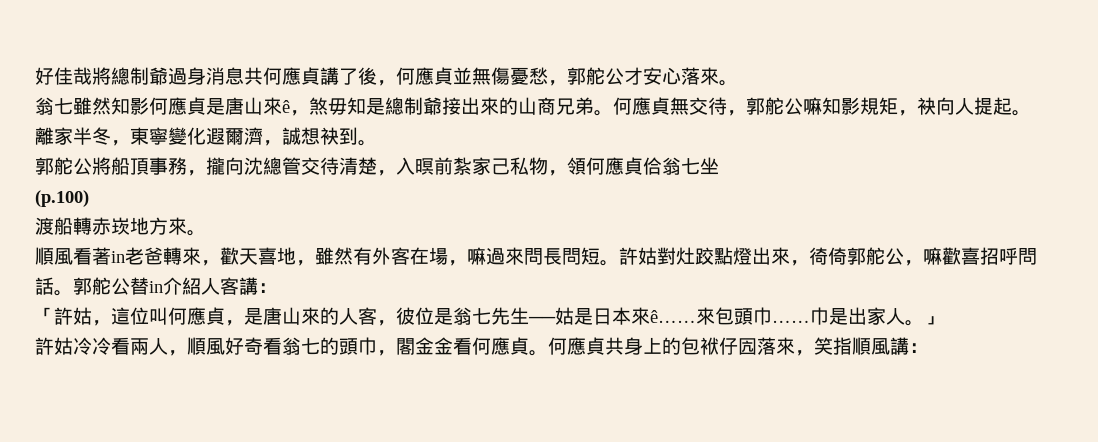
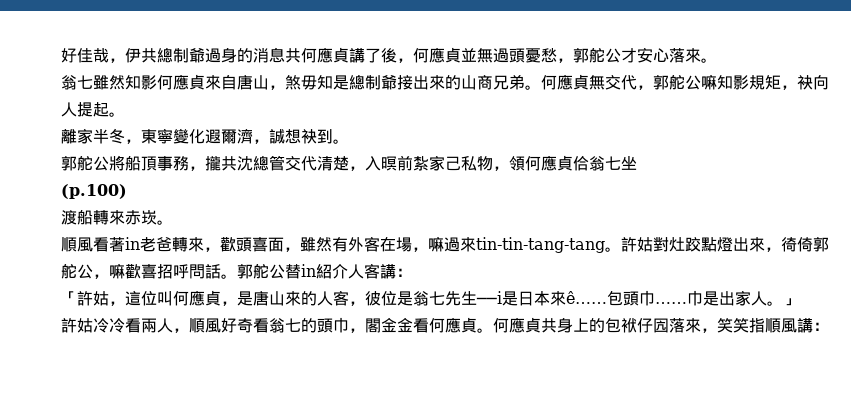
- 好佳哉將總制爺過身消息共何應貞講了後，何應貞並無傷憂愁，郭舵公才安心落來。
+ 好佳哉，伊共總制爺過身的消息共何應貞講了後，何應貞並無過頭憂愁，郭舵公才安心落來。
- 翁七雖然知影何應貞是唐山來ê，煞毋知是總制爺接出來的山商兄弟。
+ 翁七雖然知影何應貞來自唐山，煞毋知是總制爺接出來的山商兄弟。
- 何應貞無交待，郭舵公嘛知影規矩，袂向人提起。
+ 何應貞無交代，郭舵公嘛知影規矩，袂向人提起。
- 郭舵公將船頂事務，攏向沈總管交待清楚，入暝前紮家己私物，領何應貞佮翁七坐
+ 郭舵公將船頂事務，攏共沈總管交代清楚，入暝前紮家己私物，領何應貞佮翁七坐
- 渡船轉赤崁地方來。
+ 渡船轉來赤崁。
- 順風看著in老爸轉來，歡天喜地，雖然有外客在場，嘛過來問長問短。
+ 順風看著in老爸轉來，歡頭喜面，雖然有外客在場，嘛過來tin-tin-tang-tang。
- 郭舵公替in介紹人客講：
+ 郭舵公替in紹介人客講：
- 「許姑，這位叫何應貞，是唐山來的人客，彼位是翁七先生──姑是日本來ê……
+ 「許姑，這位叫何應貞，是唐山來的人客，彼位是翁七先生──i是日本來ê……
- 來包頭巾……
+ 包頭巾……
- 何應貞共身上的包袱仔囥落來，笑指順風講：
+ 何應貞共身上的包袱仔囥落來，笑笑指順風講：

